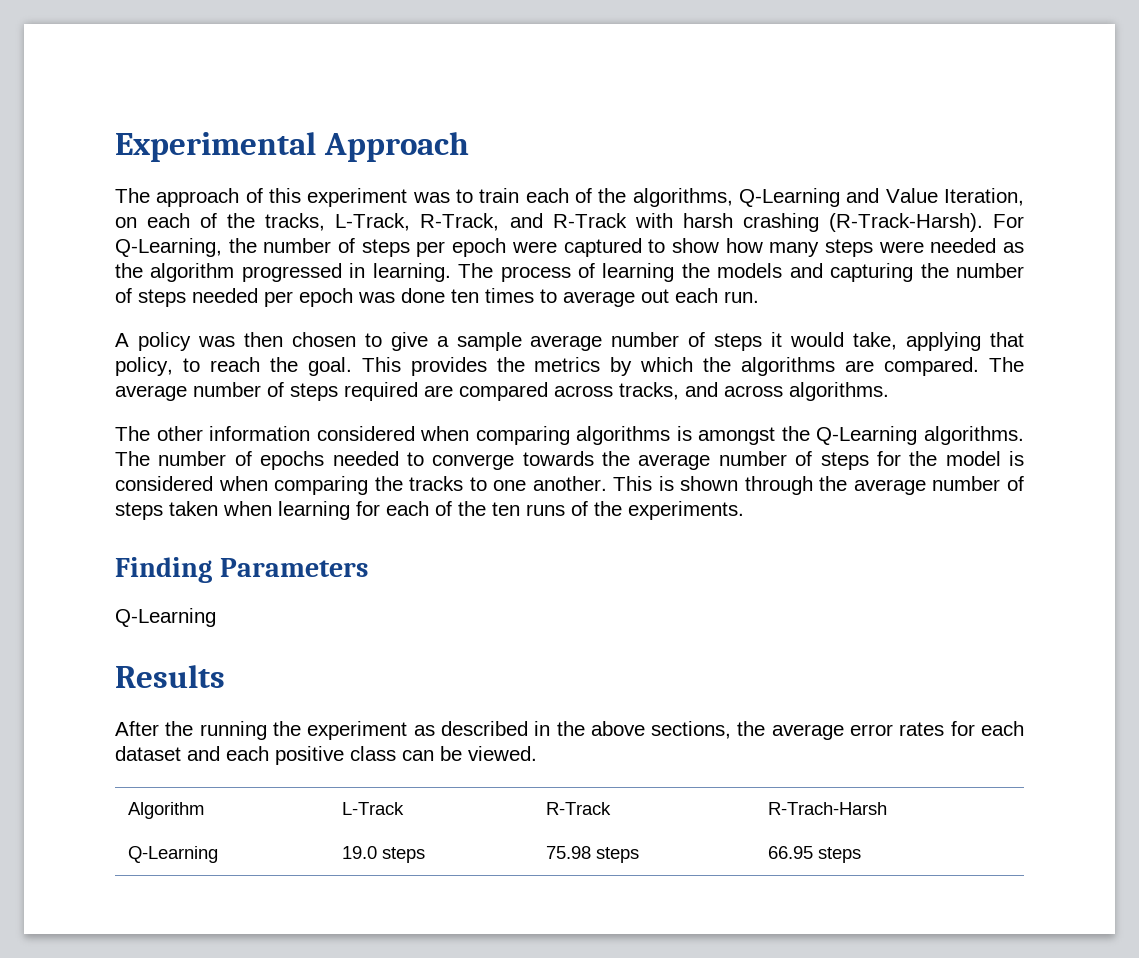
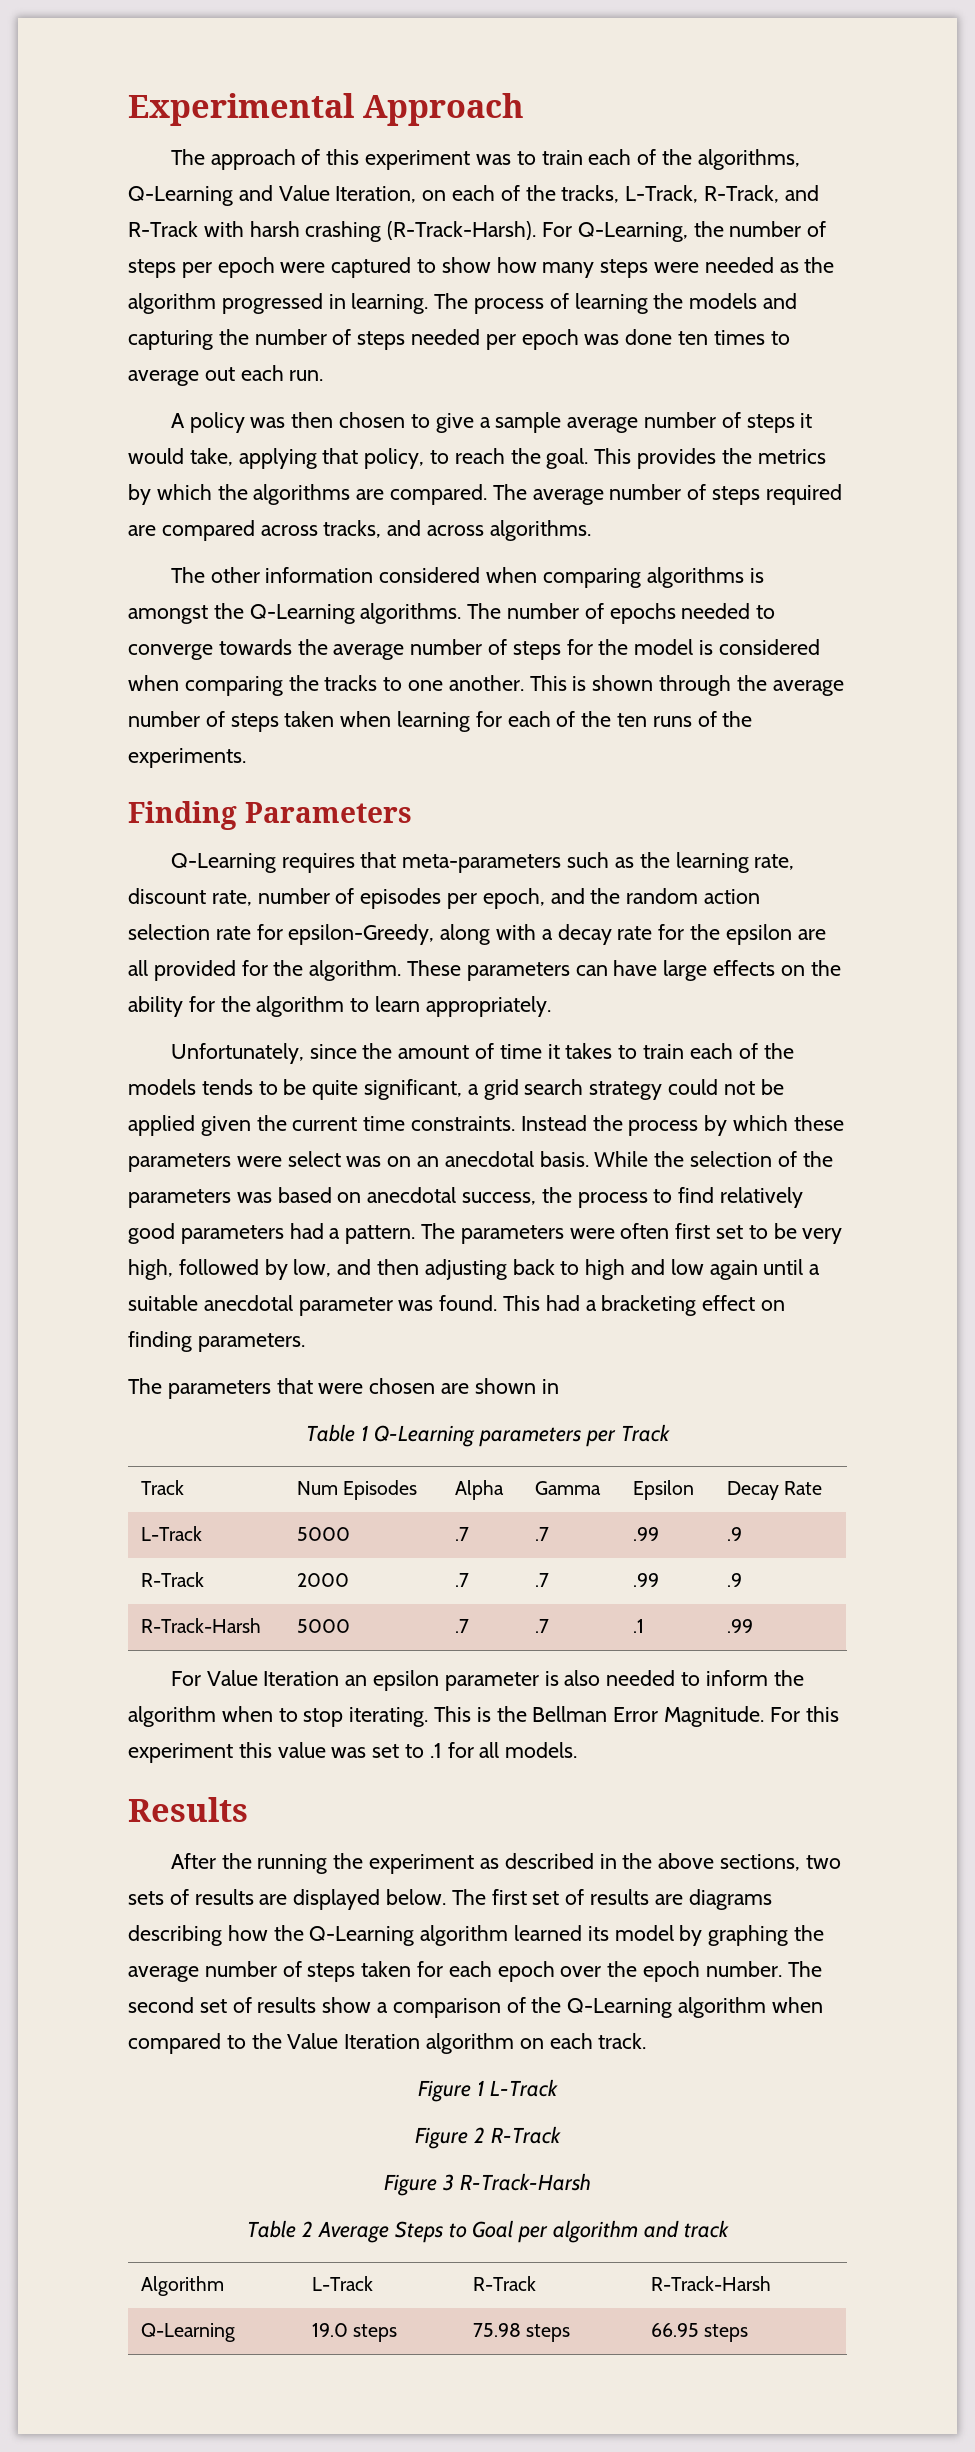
  Finding Parameters
- Q-Learning
+ Q-Learning requires that meta-parameters such as the learning rate, discount rate, number of episodes per epoch, and the random action selection rate for epsilon-Greedy, along with a decay rate for the epsilon are all provided for the algorithm. These parameters can have large effects on the ability for the algorithm to learn appropriately.
+ Unfortunately, since the amount of time it takes to train each of the models tends to be quite significant, a grid search strategy could not be applied given the current time constraints. Instead the process by which these parameters were select was on an anecdotal basis. While the selection of the parameters was based on anecdotal success, the process to find relatively good parameters had a pattern. The parameters were often first set to be very high, followed by low, and then adjusting back to high and low again until a suitable anecdotal parameter was found. This had a bracketing effect on finding parameters.
+ The parameters that were chosen are shown in
+ Table 1 Q-Learning parameters per Track
+ Track | Num Episodes | Alpha | Gamma | Epsilon | Decay Rate
+ L-Track | 5000 | .7 | .7 | .99 | .9
+ R-Track | 2000 | .7 | .7 | .99 | .9
+ R-Track-Harsh | 5000 | .7 | .7 | .1 | .99
+ For Value Iteration an epsilon parameter is also needed to inform the algorithm when to stop iterating. This is the Bellman Error Magnitude. For this experiment this value was set to .1 for all models.
- After the running the experiment as described in the above sections, the average error rates for each dataset and each positive class can be viewed.
+ After the running the experiment as described in the above sections, two sets of results are displayed below. The first set of results are diagrams describing how the Q-Learning algorithm learned its model by graphing the average number of steps taken for each epoch over the epoch number. The second set of results show a comparison of the Q-Learning algorithm when compared to the Value Iteration algorithm on each track.
+ Figure 1 L-Track
+ Figure 2 R-Track
+ Figure 3 R-Track-Harsh
+ Table 2 Average Steps to Goal per algorithm and track
- Algorithm | L-Track | R-Track | R-Trach-Harsh
+ Algorithm | L-Track | R-Track | R-Track-Harsh

